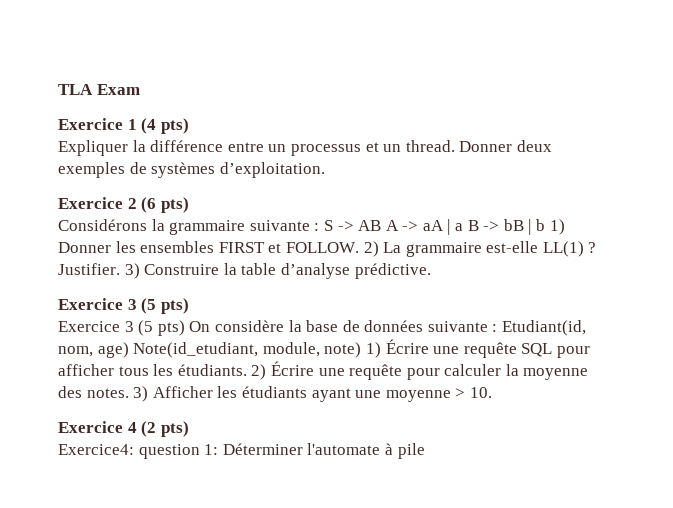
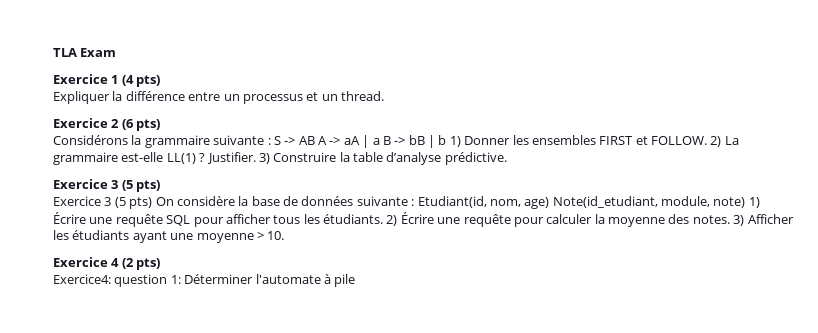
- Donner deux exemples de systèmes d’exploitation.

